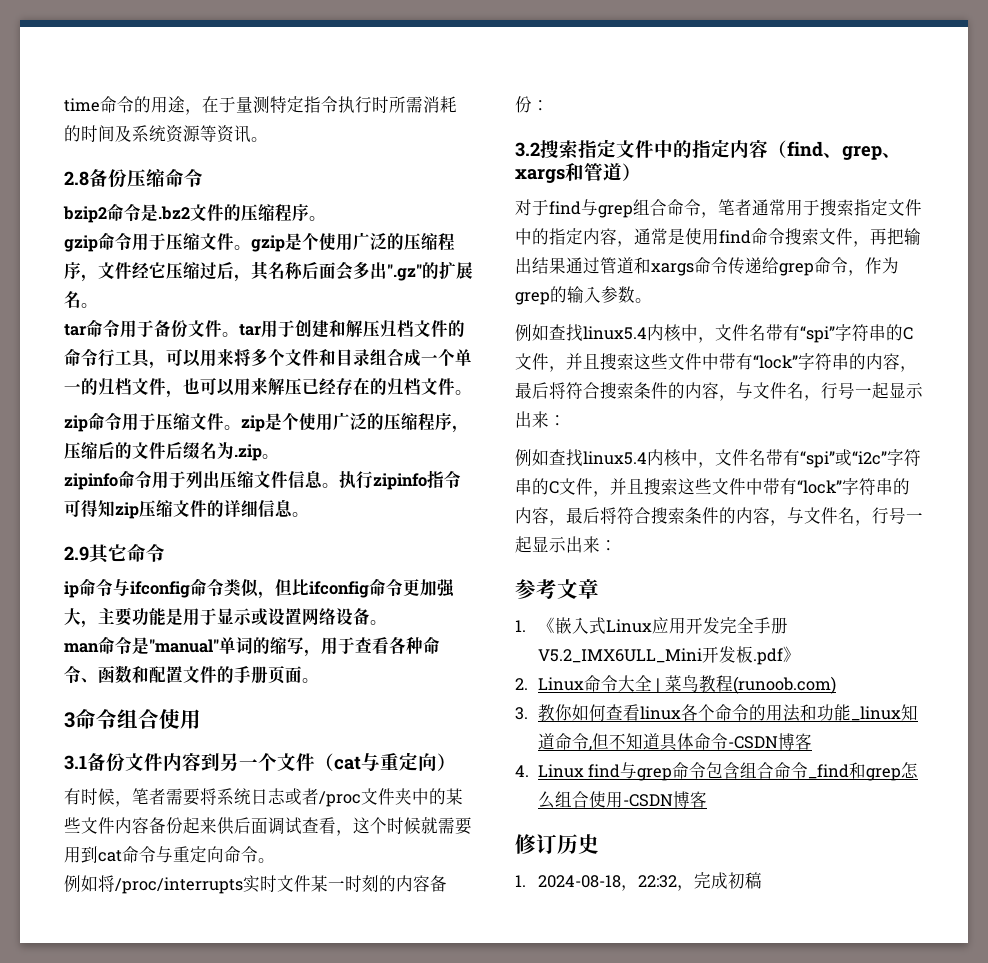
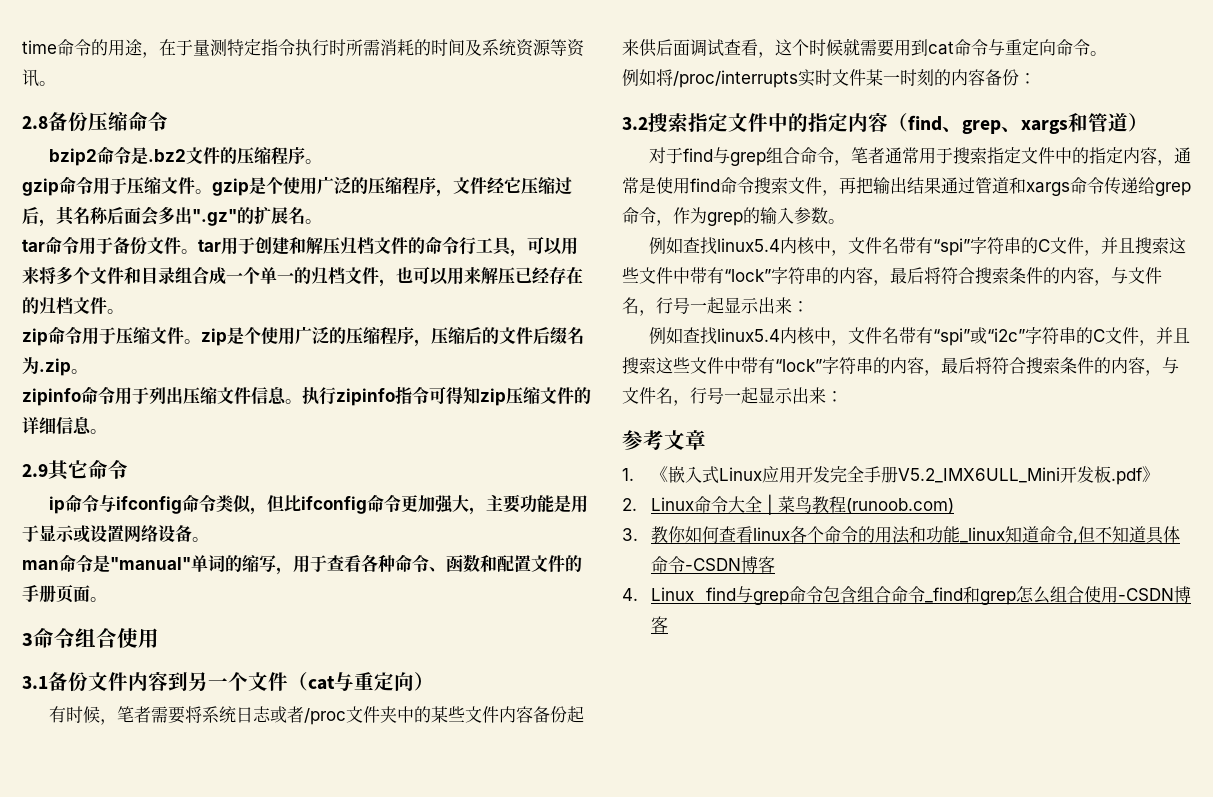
- 修订历史
- 1. 2024-08-18，22:32，完成初稿

